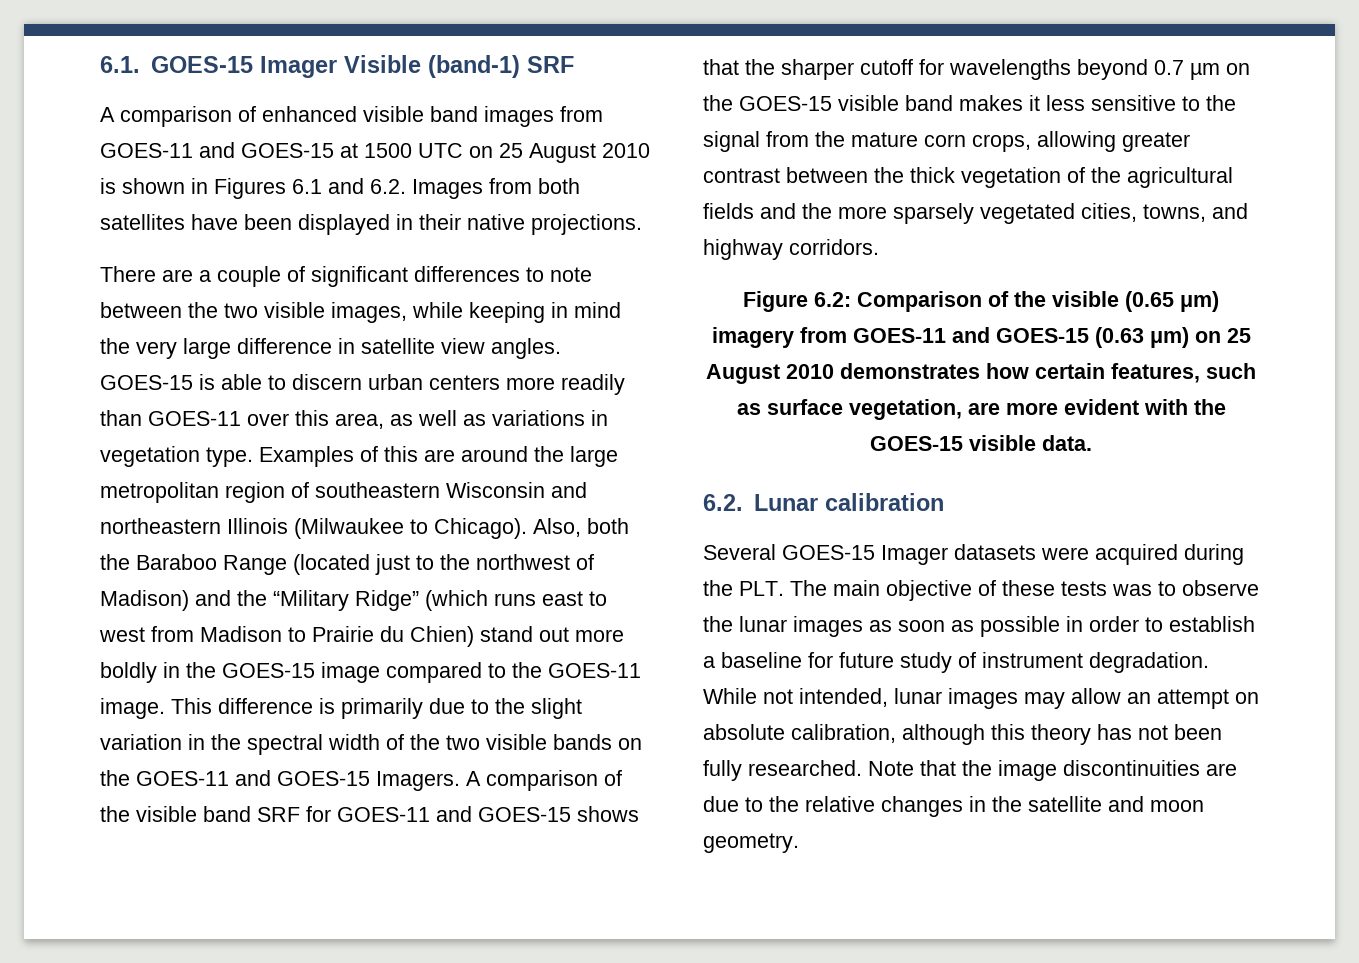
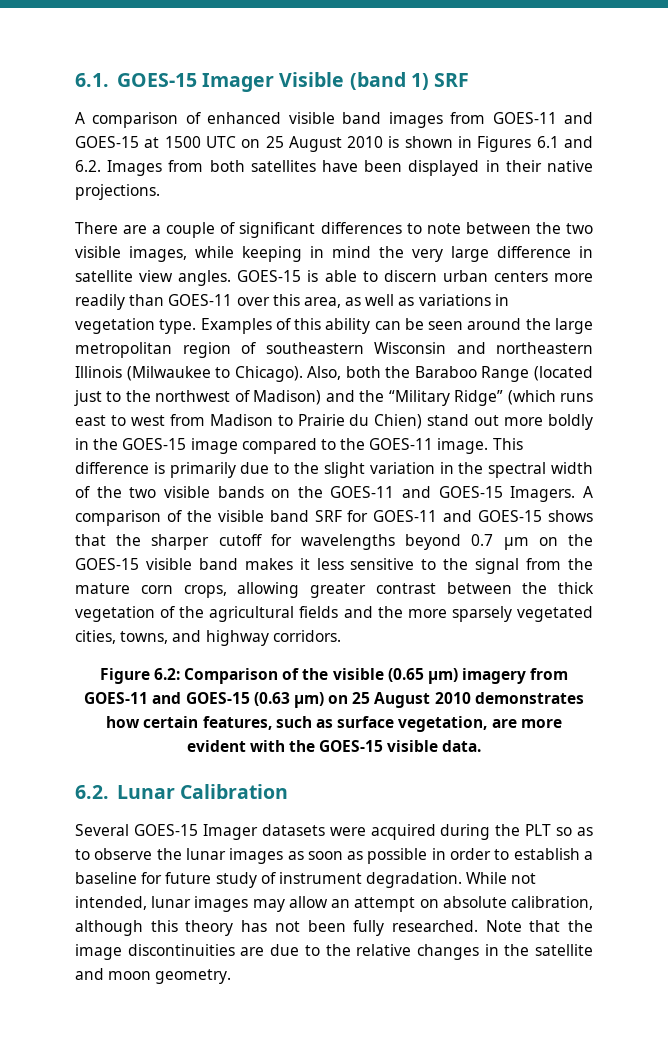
- 6.1. GOES-15 Imager Visible (band-1) SRF
+ 6.1. GOES-15 Imager Visible (band 1) SRF
- Examples of this are around the large metropolitan region of southeastern Wisconsin and northeastern Illinois (Milwaukee to Chicago).
+ Examples of this ability can be seen around the large metropolitan region of southeastern Wisconsin and northeastern Illinois (Milwaukee to Chicago).
- 6.2. Lunar calibration
+ 6.2. Lunar Calibration
- Several GOES-15 Imager datasets were acquired during the PLT. The main objective of these tests was to observe the lunar images as soon as possible in order to establish a baseline for future study of instrument degradation.
+ Several GOES-15 Imager datasets were acquired during the PLT so as to observe the lunar images as soon as possible in order to establish a baseline for future study of instrument degradation.

